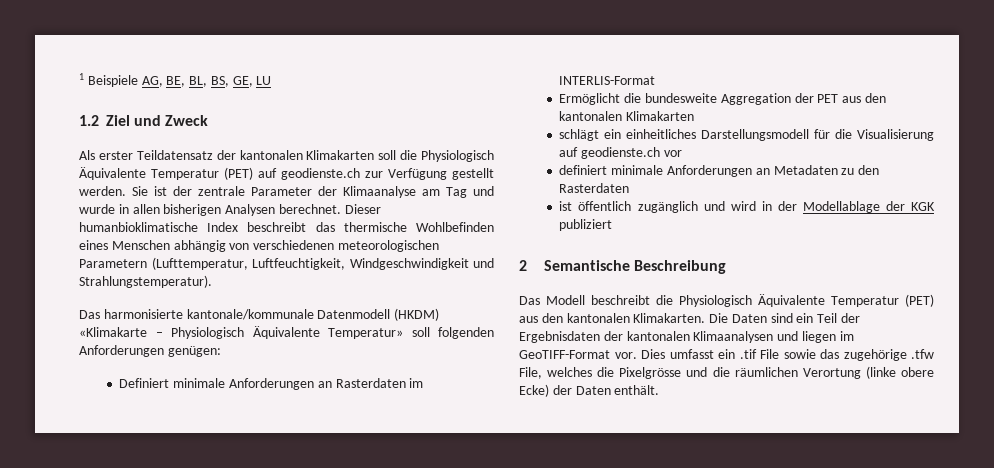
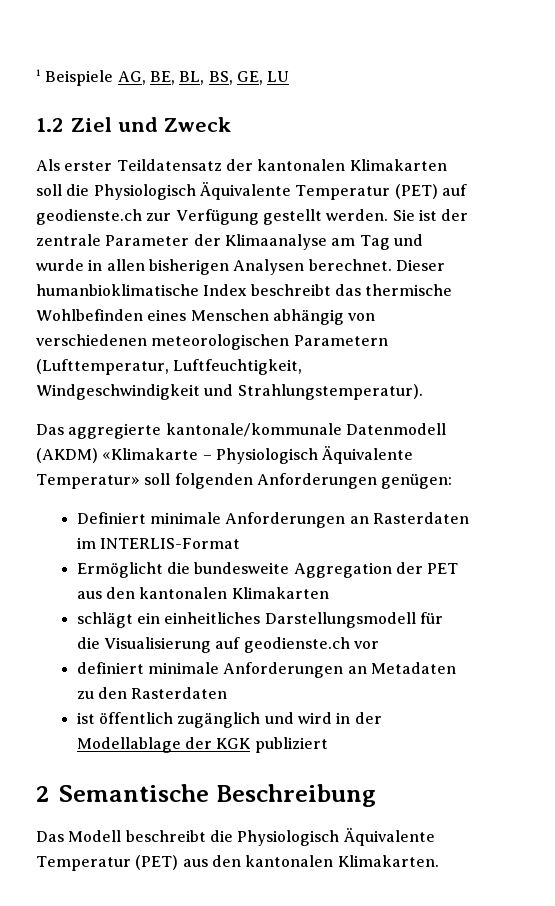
- Das harmonisierte kantonale/kommunale Datenmodell (HKDM) «Klimakarte – Physiologisch Äquivalente Temperatur» soll folgenden Anforderungen genügen:
+ Das aggregierte kantonale/kommunale Datenmodell (AKDM) «Klimakarte – Physiologisch Äquivalente Temperatur» soll folgenden Anforderungen genügen:
- Die Daten sind ein Teil der Ergebnisdaten der kantonalen Klimaanalysen und liegen im GeoTIFF-Format vor. Dies umfasst ein .tif File sowie das zugehörige .tfw File, welches die Pixelgrösse und die räumlichen Verortung (linke obere Ecke) der Daten enthält.

